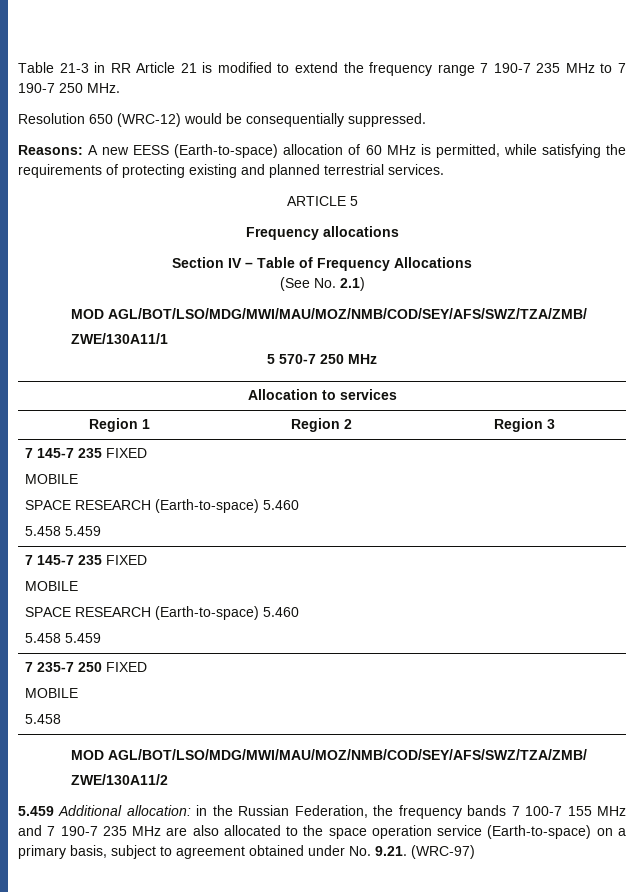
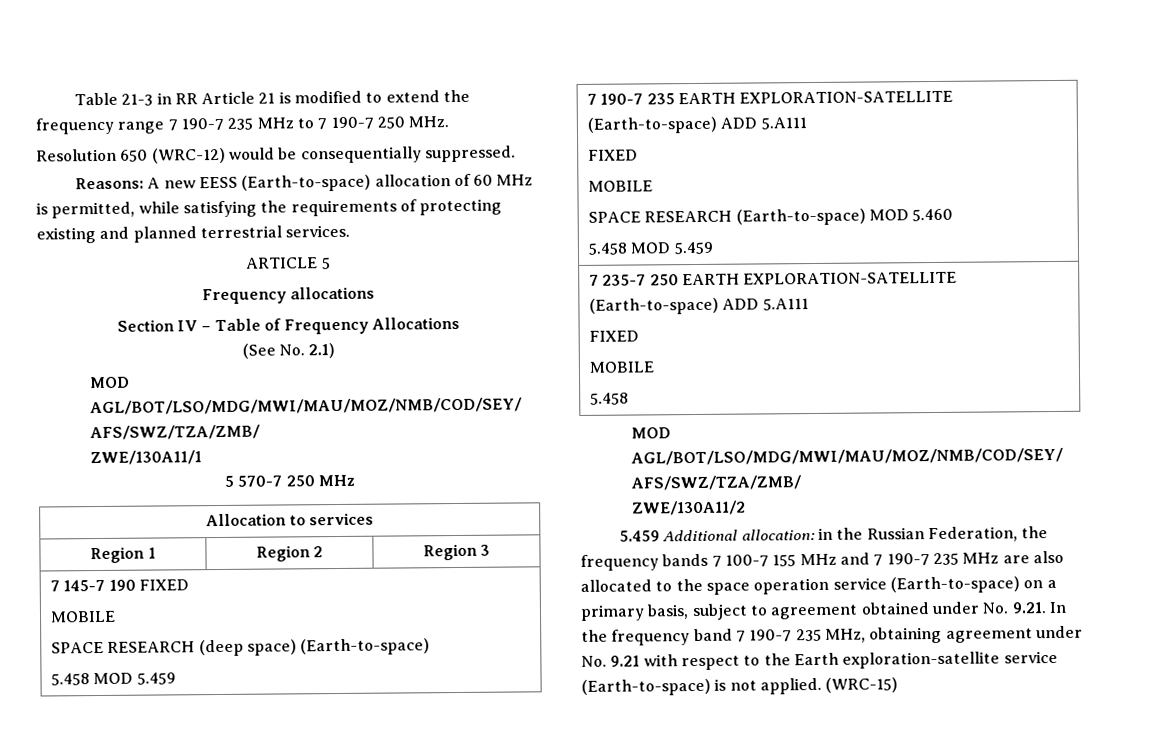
  Region 1 | Region 2 | Region 3
- 7 145-7 235 FIXED
+ 7 145-7 190 FIXED
  MOBILE
- SPACE RESEARCH (Earth-to-space) 5.460
- 5.458 5.459
- 7 145-7 235 FIXED
+ SPACE RESEARCH (deep space) (Earth-to-space)
+ 5.458 MOD 5.459
+ 7 190-7 235 EARTH EXPLORATION-SATELLITE (Earth-to-space) ADD 5.A111
+ FIXED
  MOBILE
- SPACE RESEARCH (Earth-to-space) 5.460
- 5.458 5.459
+ SPACE RESEARCH (Earth-to-space) MOD 5.460
+ 5.458 MOD 5.459
- 7 235-7 250 FIXED
+ 7 235-7 250 EARTH EXPLORATION-SATELLITE (Earth-to-space) ADD 5.A111
+ FIXED
- 5.459 Additional allocation: in the Russian Federation, the frequency bands 7 100-7 155 MHz and 7 190-7 235 MHz are also allocated to the space operation service (Earth-to-space) on a primary basis, subject to agreement obtained under No. 9.21. (WRC-97)
+ 5.459 Additional allocation: in the Russian Federation, the frequency bands 7 100-7 155 MHz and 7 190-7 235 MHz are also allocated to the space operation service (Earth-to-space) on a primary basis, subject to agreement obtained under No. 9.21. In the frequency band 7 190-7 235 MHz, obtaining agreement under No. 9.21 with respect to the Earth exploration-satellite service (Earth-to-space) is not applied. (WRC-15)

